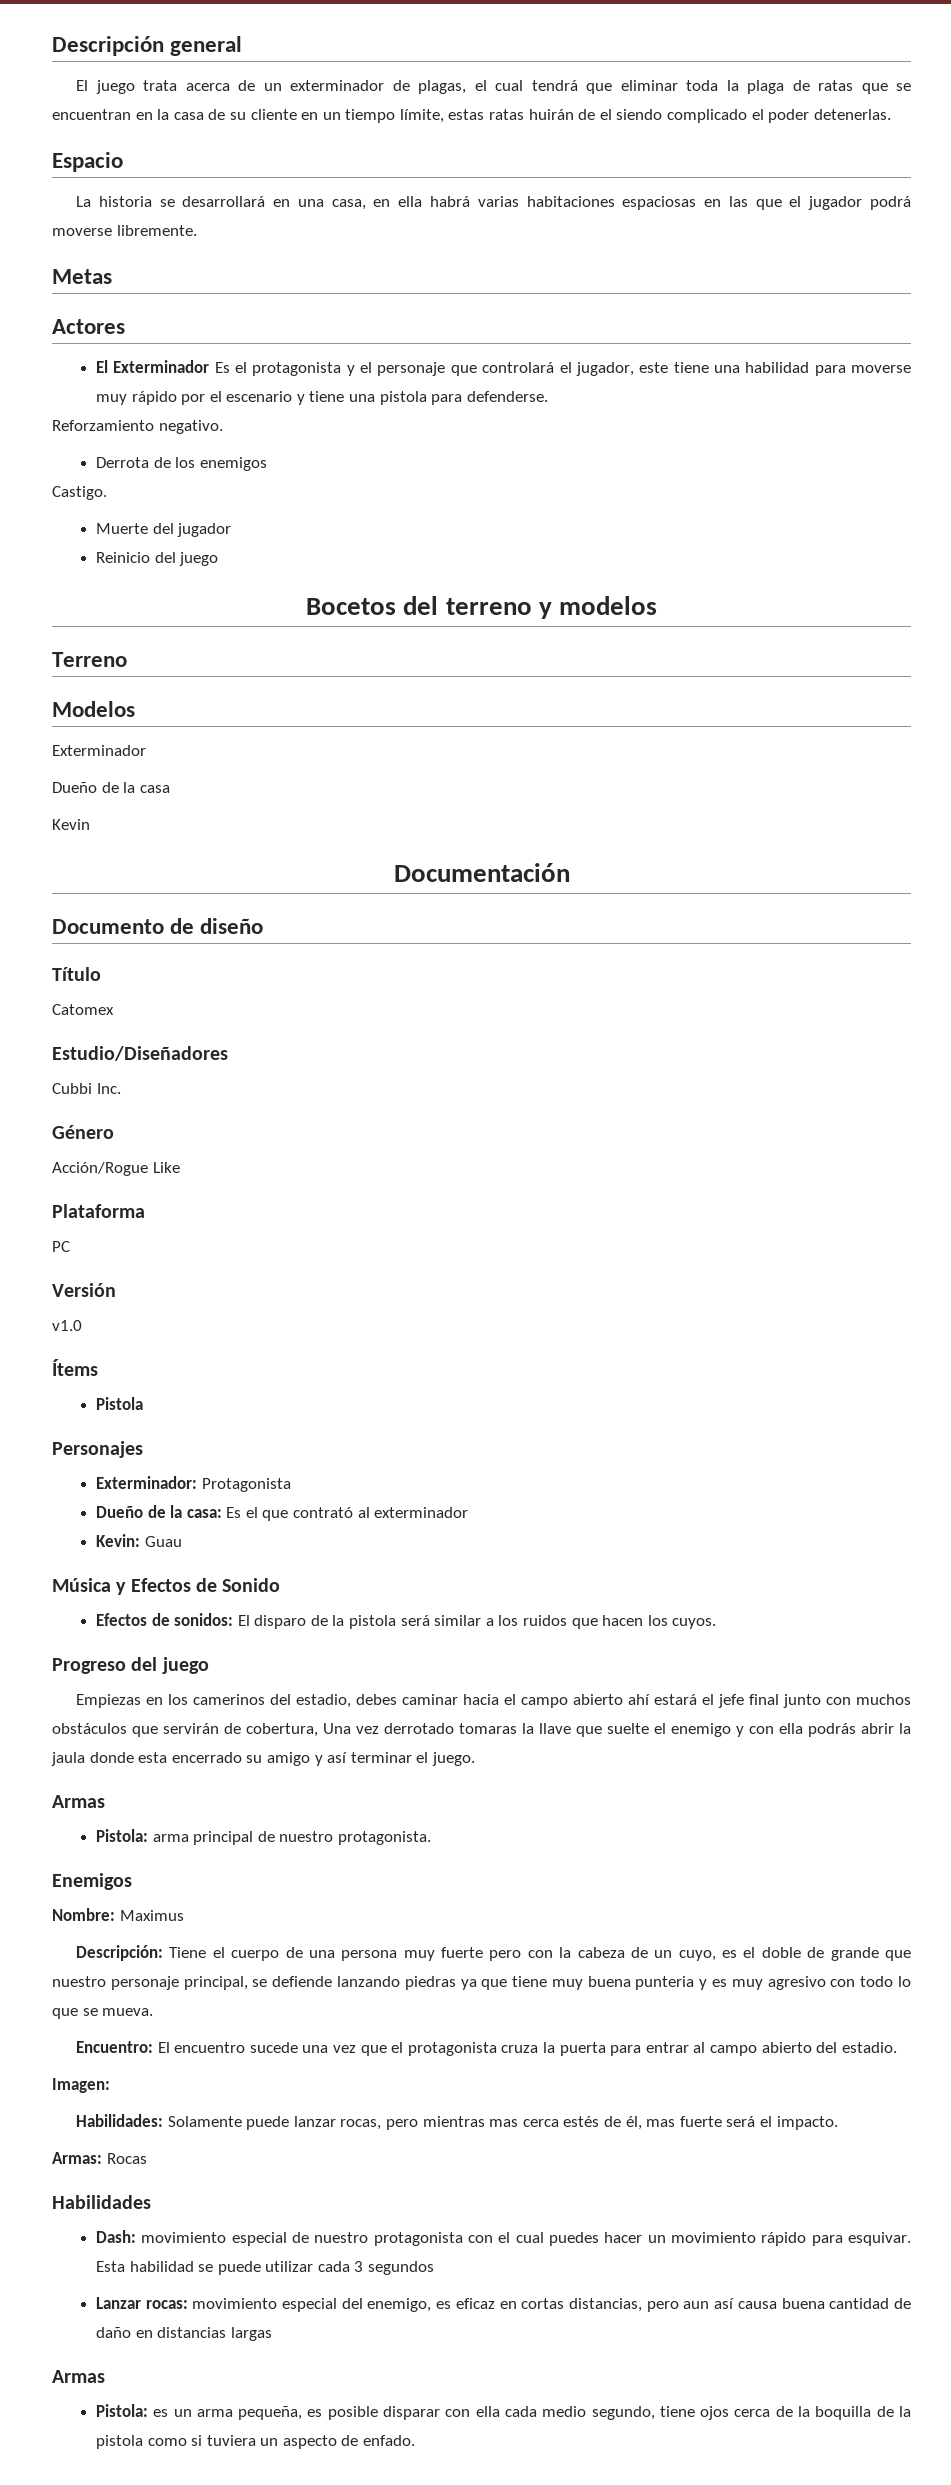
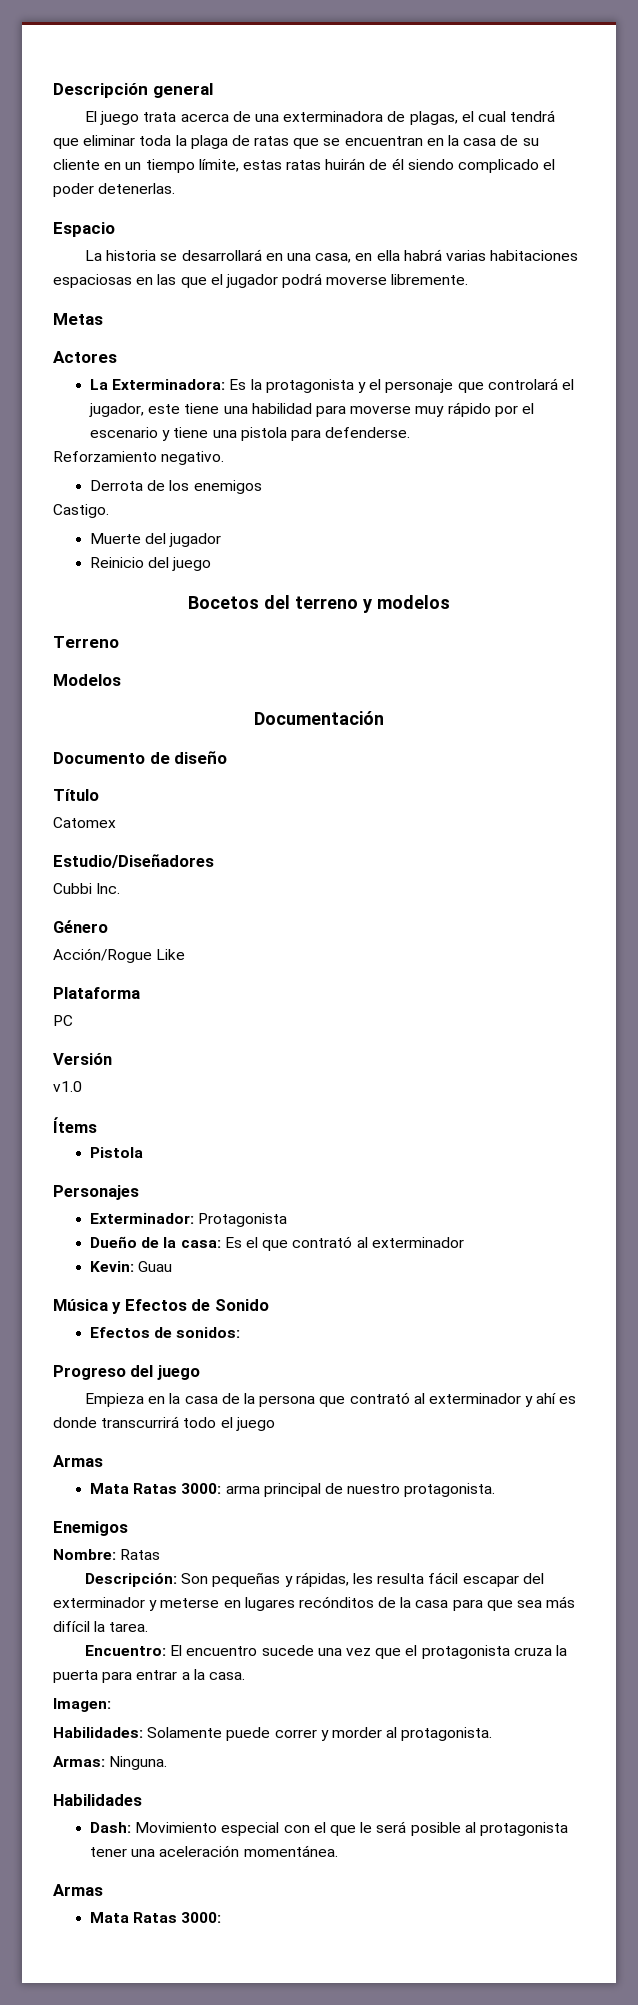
- El juego trata acerca de un exterminador de plagas, el cual tendrá que eliminar toda la plaga de ratas que se encuentran en la casa de su cliente en un tiempo límite, estas ratas huirán de el siendo complicado el poder detenerlas.
+ El juego trata acerca de una exterminadora de plagas, el cual tendrá que eliminar toda la plaga de ratas que se encuentran en la casa de su cliente en un tiempo límite, estas ratas huirán de él siendo complicado el poder detenerlas.
- El Exterminador Es el protagonista y el personaje que controlará el jugador, este tiene una habilidad para moverse muy rápido por el escenario y tiene una pistola para defenderse.
+ La Exterminadora: Es la protagonista y el personaje que controlará el jugador, este tiene una habilidad para moverse muy rápido por el escenario y tiene una pistola para defenderse.
  Modelos
- Exterminador
- Dueño de la casa
- Kevin
- Efectos de sonidos: El disparo de la pistola será similar a los ruidos que hacen los cuyos.
+ Efectos de sonidos:
  Progreso del juego
- Empiezas en los camerinos del estadio, debes caminar hacia el campo abierto ahí estará el jefe final junto con muchos obstáculos que servirán de cobertura, Una vez derrotado tomaras la llave que suelte el enemigo y con ella podrás abrir la jaula donde esta encerrado su amigo y así terminar el juego.
+ Empieza en la casa de la persona que contrató al exterminador y ahí es donde transcurrirá todo el juego
  Armas
- Pistola: arma principal de nuestro protagonista.
+ Mata Ratas 3000: arma principal de nuestro protagonista.
- Nombre: Maximus
+ Nombre: Ratas
- Descripción: Tiene el cuerpo de una persona muy fuerte pero con la cabeza de un cuyo, es el doble de grande que nuestro personaje principal, se defiende lanzando piedras ya que tiene muy buena punteria y es muy agresivo con todo lo que se mueva.
+ Descripción: Son pequeñas y rápidas, les resulta fácil escapar del exterminador y meterse en lugares recónditos de la casa para que sea más difícil la tarea.
- Encuentro: El encuentro sucede una vez que el protagonista cruza la puerta para entrar al campo abierto del estadio.
+ Encuentro: El encuentro sucede una vez que el protagonista cruza la puerta para entrar a la casa.
- Habilidades: Solamente puede lanzar rocas, pero mientras mas cerca estés de él, mas fuerte será el impacto.
+ Habilidades: Solamente puede correr y morder al protagonista.
- Armas: Rocas
+ Armas: Ninguna.
- Dash: movimiento especial de nuestro protagonista con el cual puedes hacer un movimiento rápido para esquivar. Esta habilidad se puede utilizar cada 3 segundos
- Lanzar rocas: movimiento especial del enemigo, es eficaz en cortas distancias, pero aun así causa buena cantidad de daño en distancias largas
+ Dash: Movimiento especial con el que le será posible al protagonista tener una aceleración momentánea.
  Armas
- Pistola: es un arma pequeña, es posible disparar con ella cada medio segundo, tiene ojos cerca de la boquilla de la pistola como si tuviera un aspecto de enfado.
+ Mata Ratas 3000:

